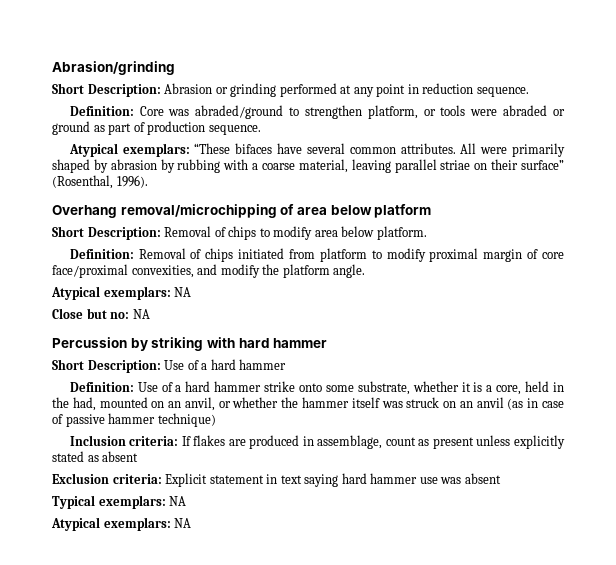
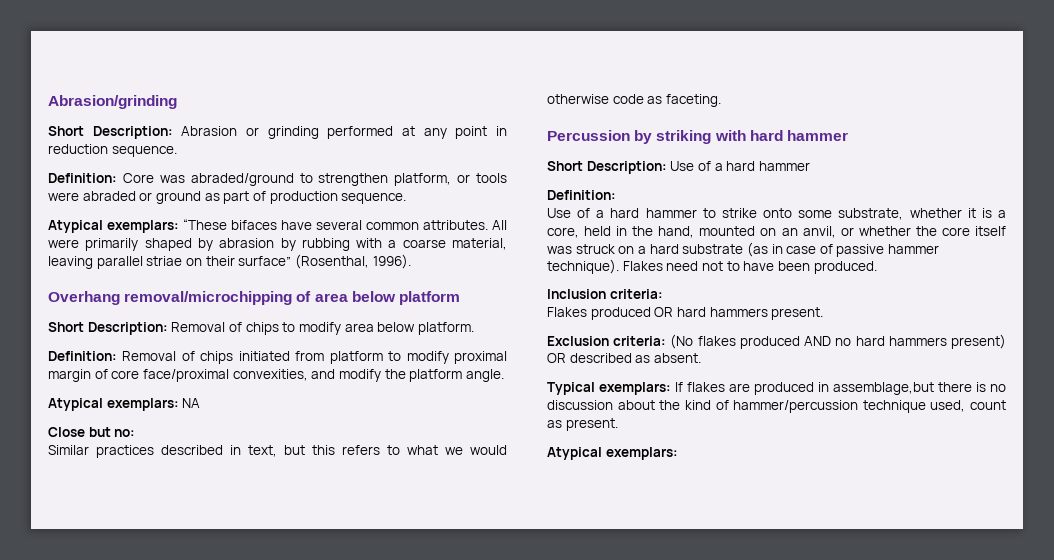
- Close but no: NA
+ Close but no:
+ Similar practices described in text, but this refers to what we would otherwise code as faceting.
  Short Description: Use of a hard hammer
- Definition: Use of a hard hammer strike onto some substrate, whether it is a core, held in the had, mounted on an anvil, or whether the hammer itself was struck on an anvil (as in case of passive hammer technique)
- Inclusion criteria: If flakes are produced in assemblage, count as present unless explicitly stated as absent
- Exclusion criteria: Explicit statement in text saying hard hammer use was absent
- Typical exemplars: NA
- Atypical exemplars: NA
+ Definition:
+ Use of a hard hammer to strike onto some substrate, whether it is a core, held in the hand, mounted on an anvil, or whether the core itself was struck on a hard substrate (as in case of passive hammer technique). Flakes need not to have been produced.
+ Inclusion criteria:
+ Flakes produced OR hard hammers present.
+ Exclusion criteria: (No flakes produced AND no hard hammers present) OR described as absent.
+ Typical exemplars: If flakes are produced in assemblage,but there is no discussion about the kind of hammer/percussion technique used, count as present.
+ Atypical exemplars:

